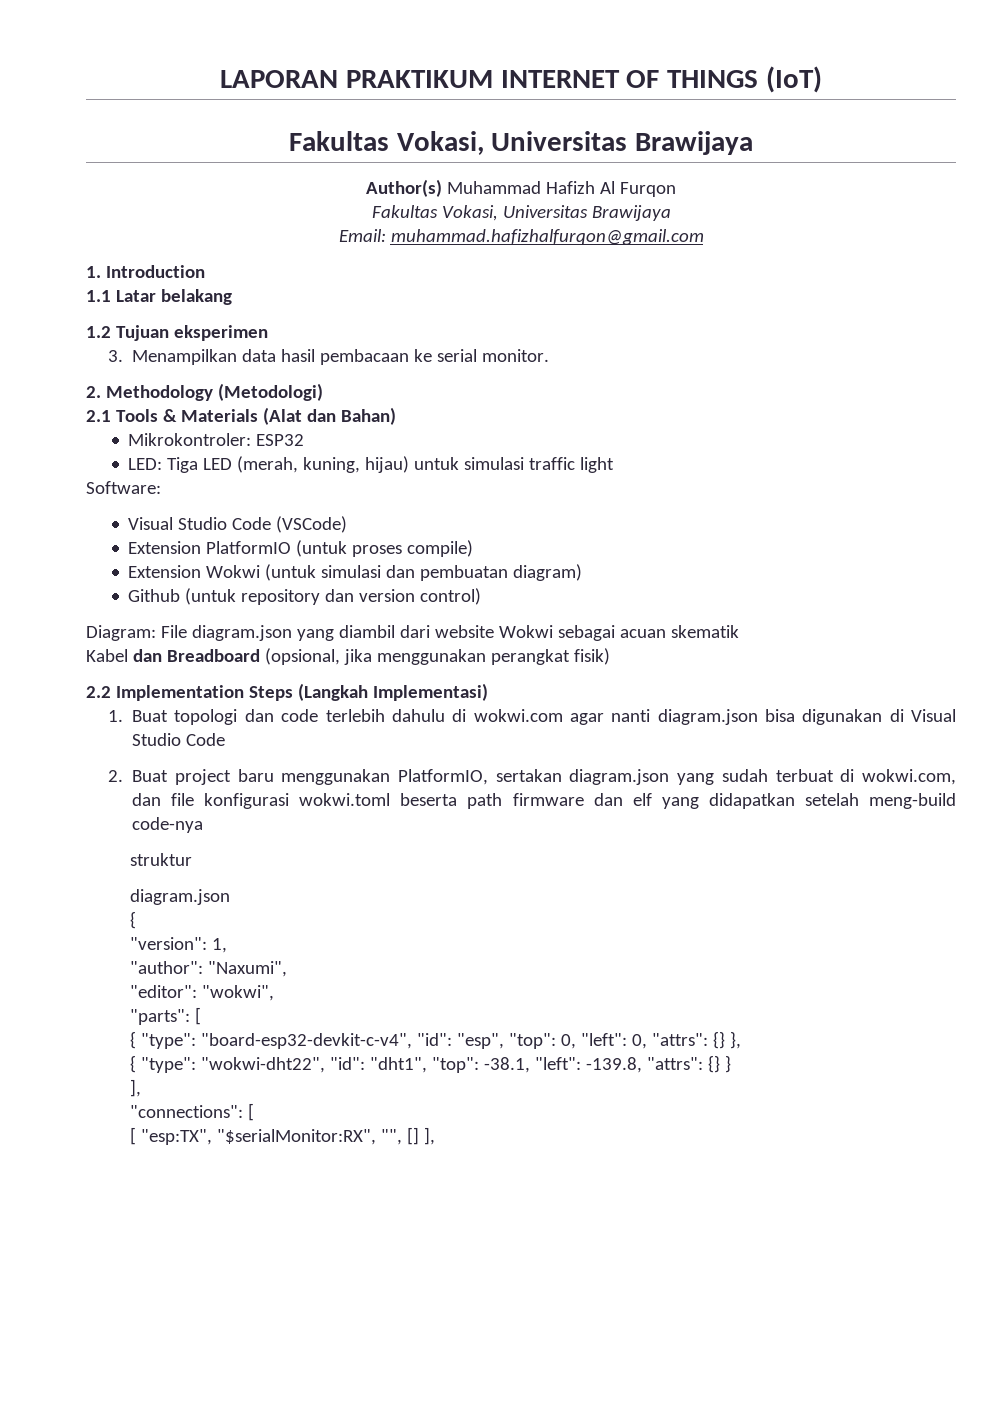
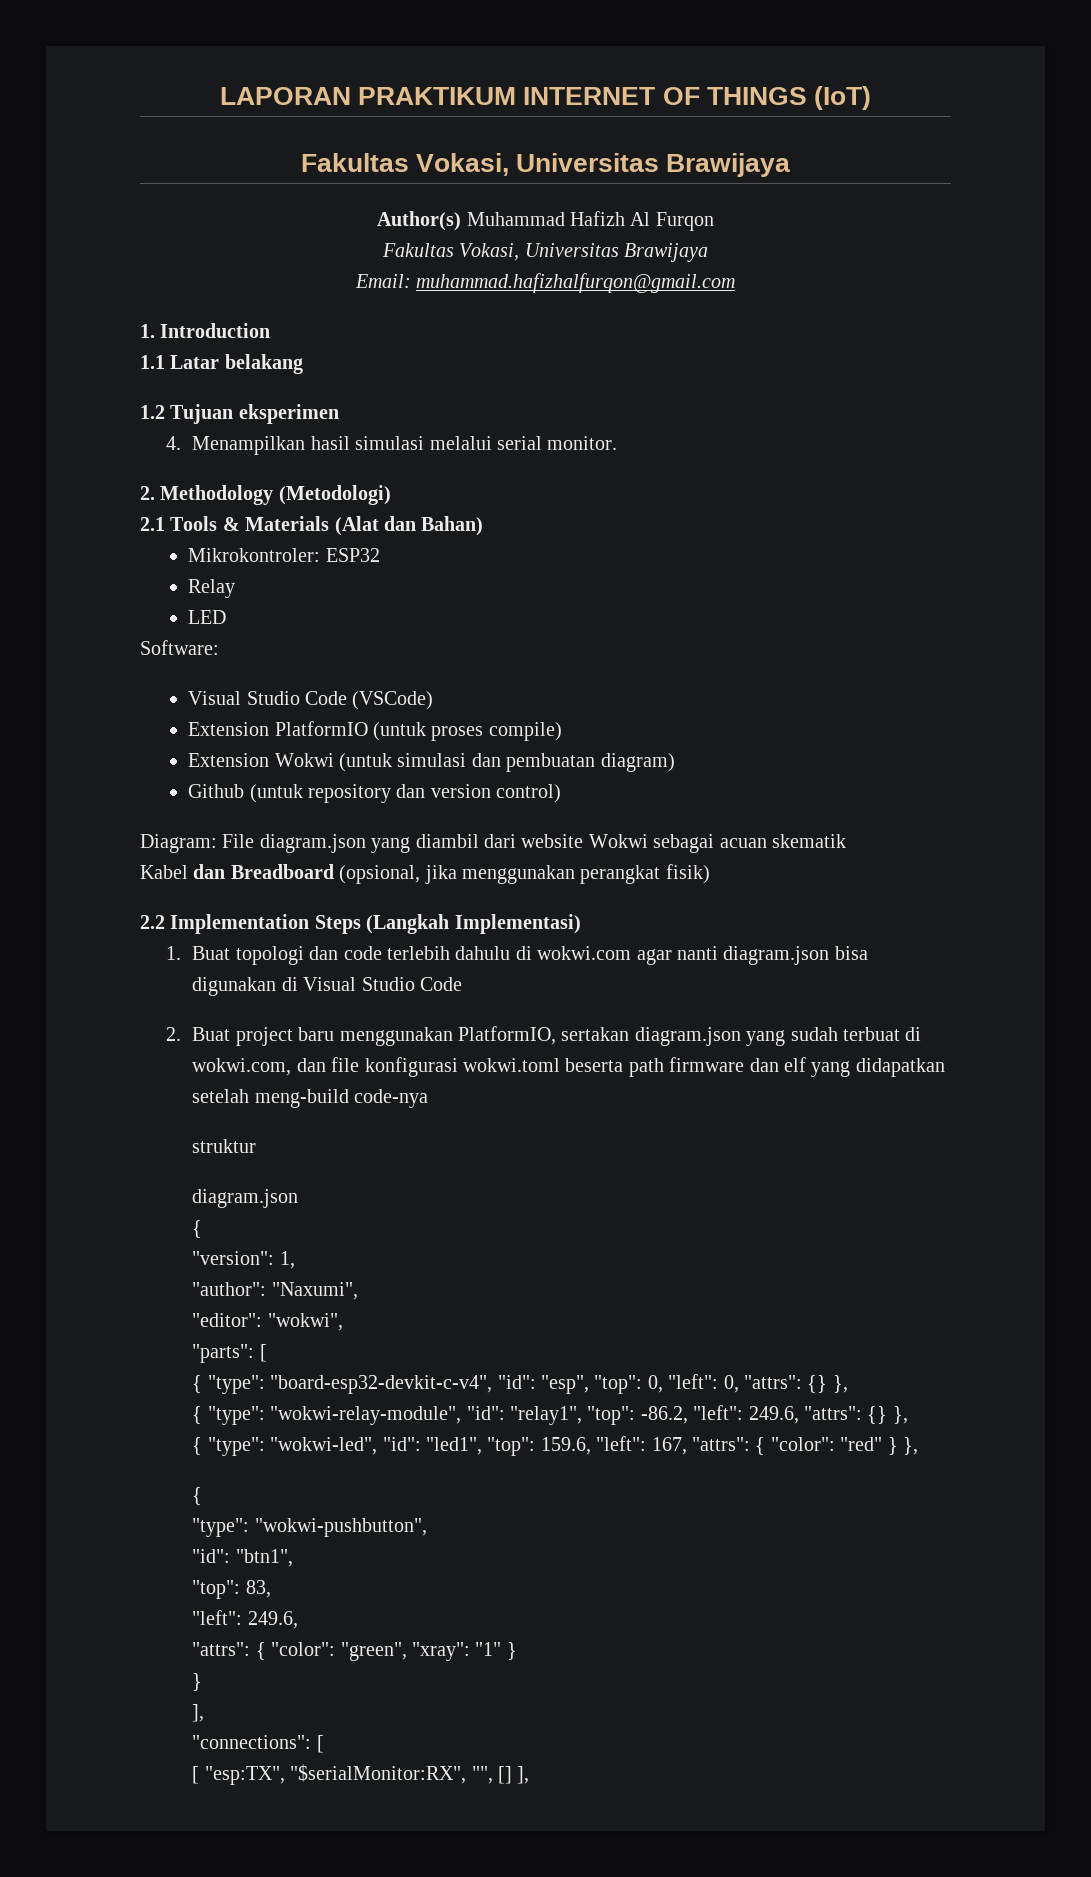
- 3. Menampilkan data hasil pembacaan ke serial monitor.
+ 4. Menampilkan hasil simulasi melalui serial monitor.
- LED: Tiga LED (merah, kuning, hijau) untuk simulasi traffic light
+ Relay
+ LED
- { "type": "wokwi-dht22", "id": "dht1", "top": -38.1, "left": -139.8, "attrs": {} }
+ { "type": "wokwi-relay-module", "id": "relay1", "top": -86.2, "left": 249.6, "attrs": {} },
+ { "type": "wokwi-led", "id": "led1", "top": 159.6, "left": 167, "attrs": { "color": "red" } },
+ {
+ "type": "wokwi-pushbutton",
+ "id": "btn1",
+ "top": 83,
+ "left": 249.6,
+ "attrs": { "color": "green", "xray": "1" }
+ }

